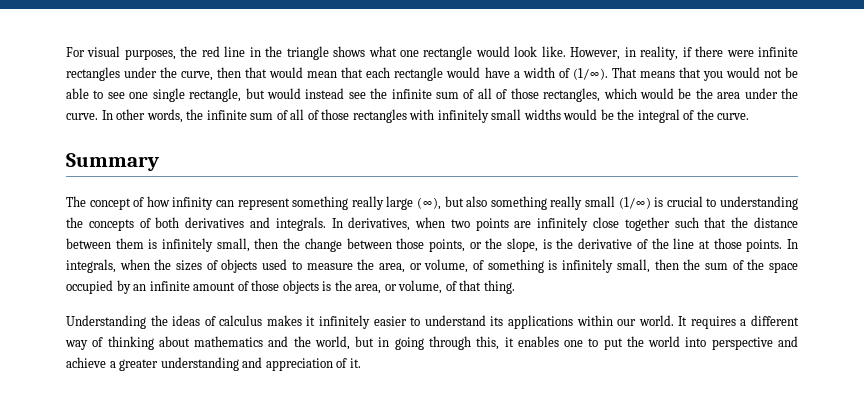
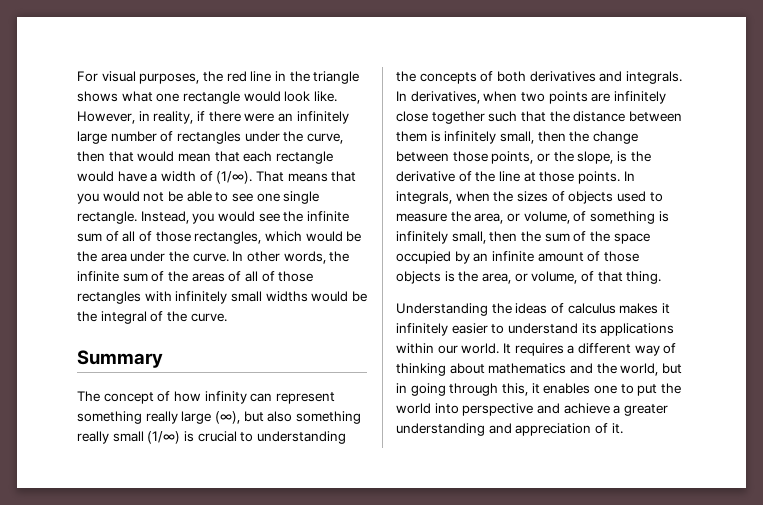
- However, in reality, if there were infinite rectangles under the curve, then that would mean that each rectangle would have a width of (1/∞).
+ However, in reality, if there were an infinitely large number of rectangles under the curve, then that would mean that each rectangle would have a width of (1/∞).
- That means that you would not be able to see one single rectangle, but would instead see the infinite sum of all of those rectangles, which would be the area under the curve.
+ That means that you would not be able to see one single rectangle. Instead, you would see the infinite sum of all of those rectangles, which would be the area under the curve.
- In other words, the infinite sum of all of those rectangles with infinitely small widths would be the integral of the curve.
+ In other words, the infinite sum of the areas of all of those rectangles with infinitely small widths would be the integral of the curve.

